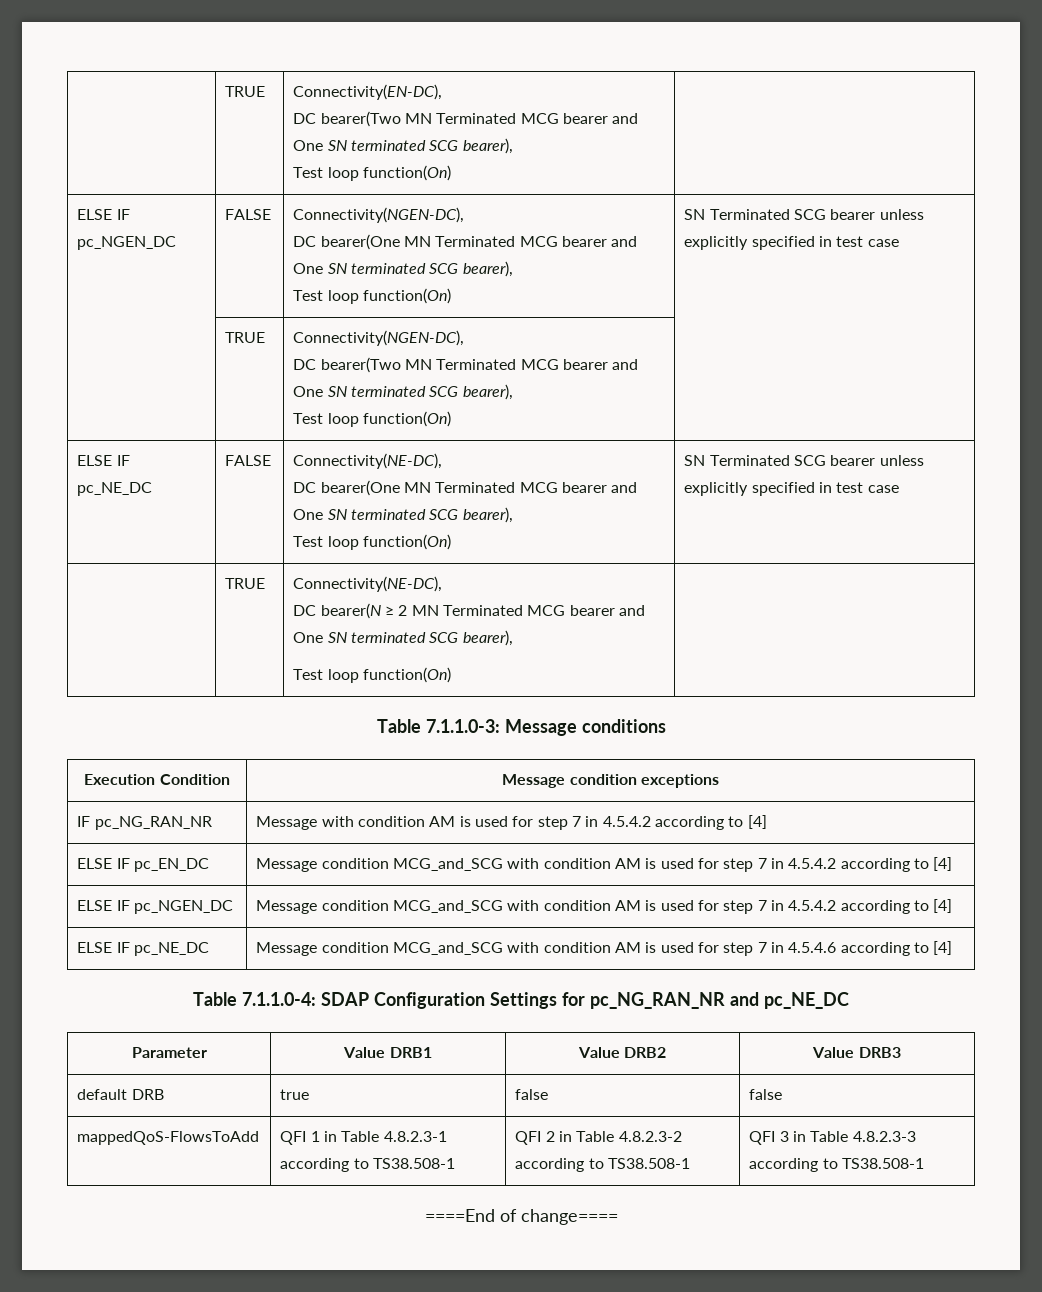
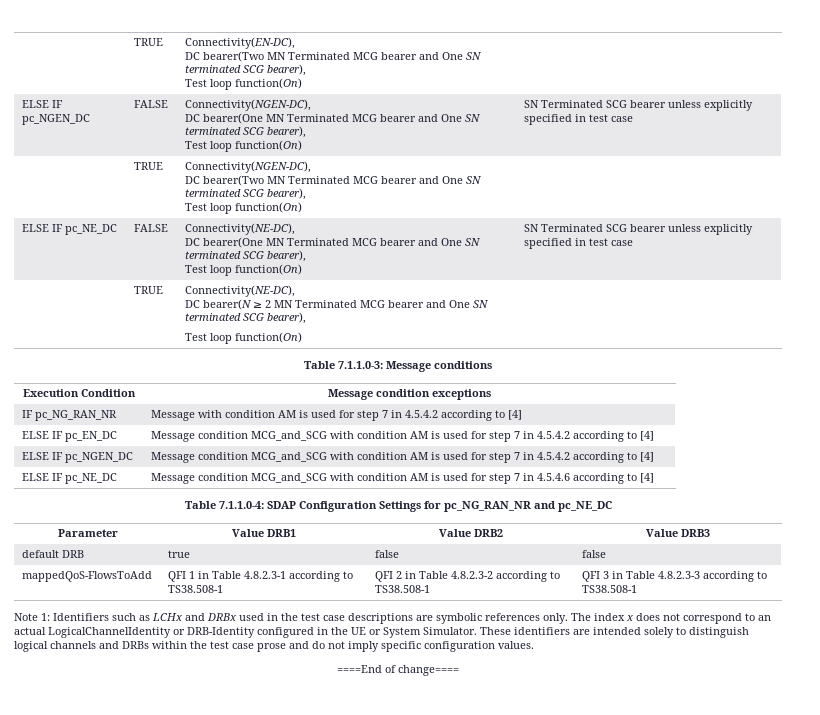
+ Note 1: Identifiers such as LCHx and DRBx used in the test case descriptions are symbolic references only. The index x does not correspond to an actual LogicalChannelIdentity or DRB-Identity configured in the UE or System Simulator. These identifiers are intended solely to distinguish logical channels and DRBs within the test case prose and do not imply specific configuration values.

